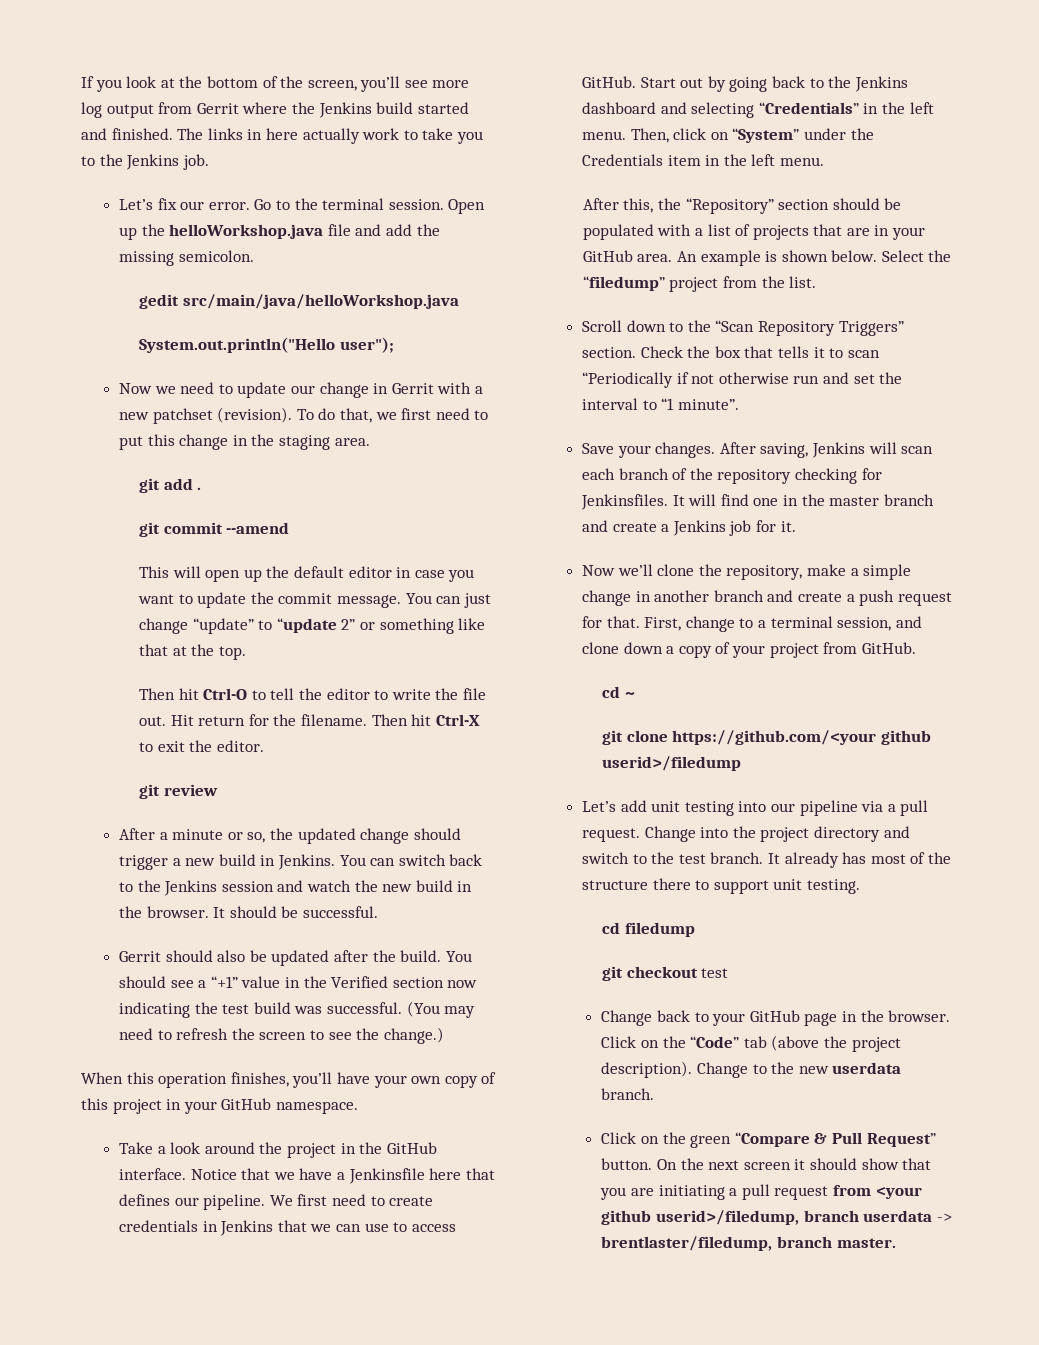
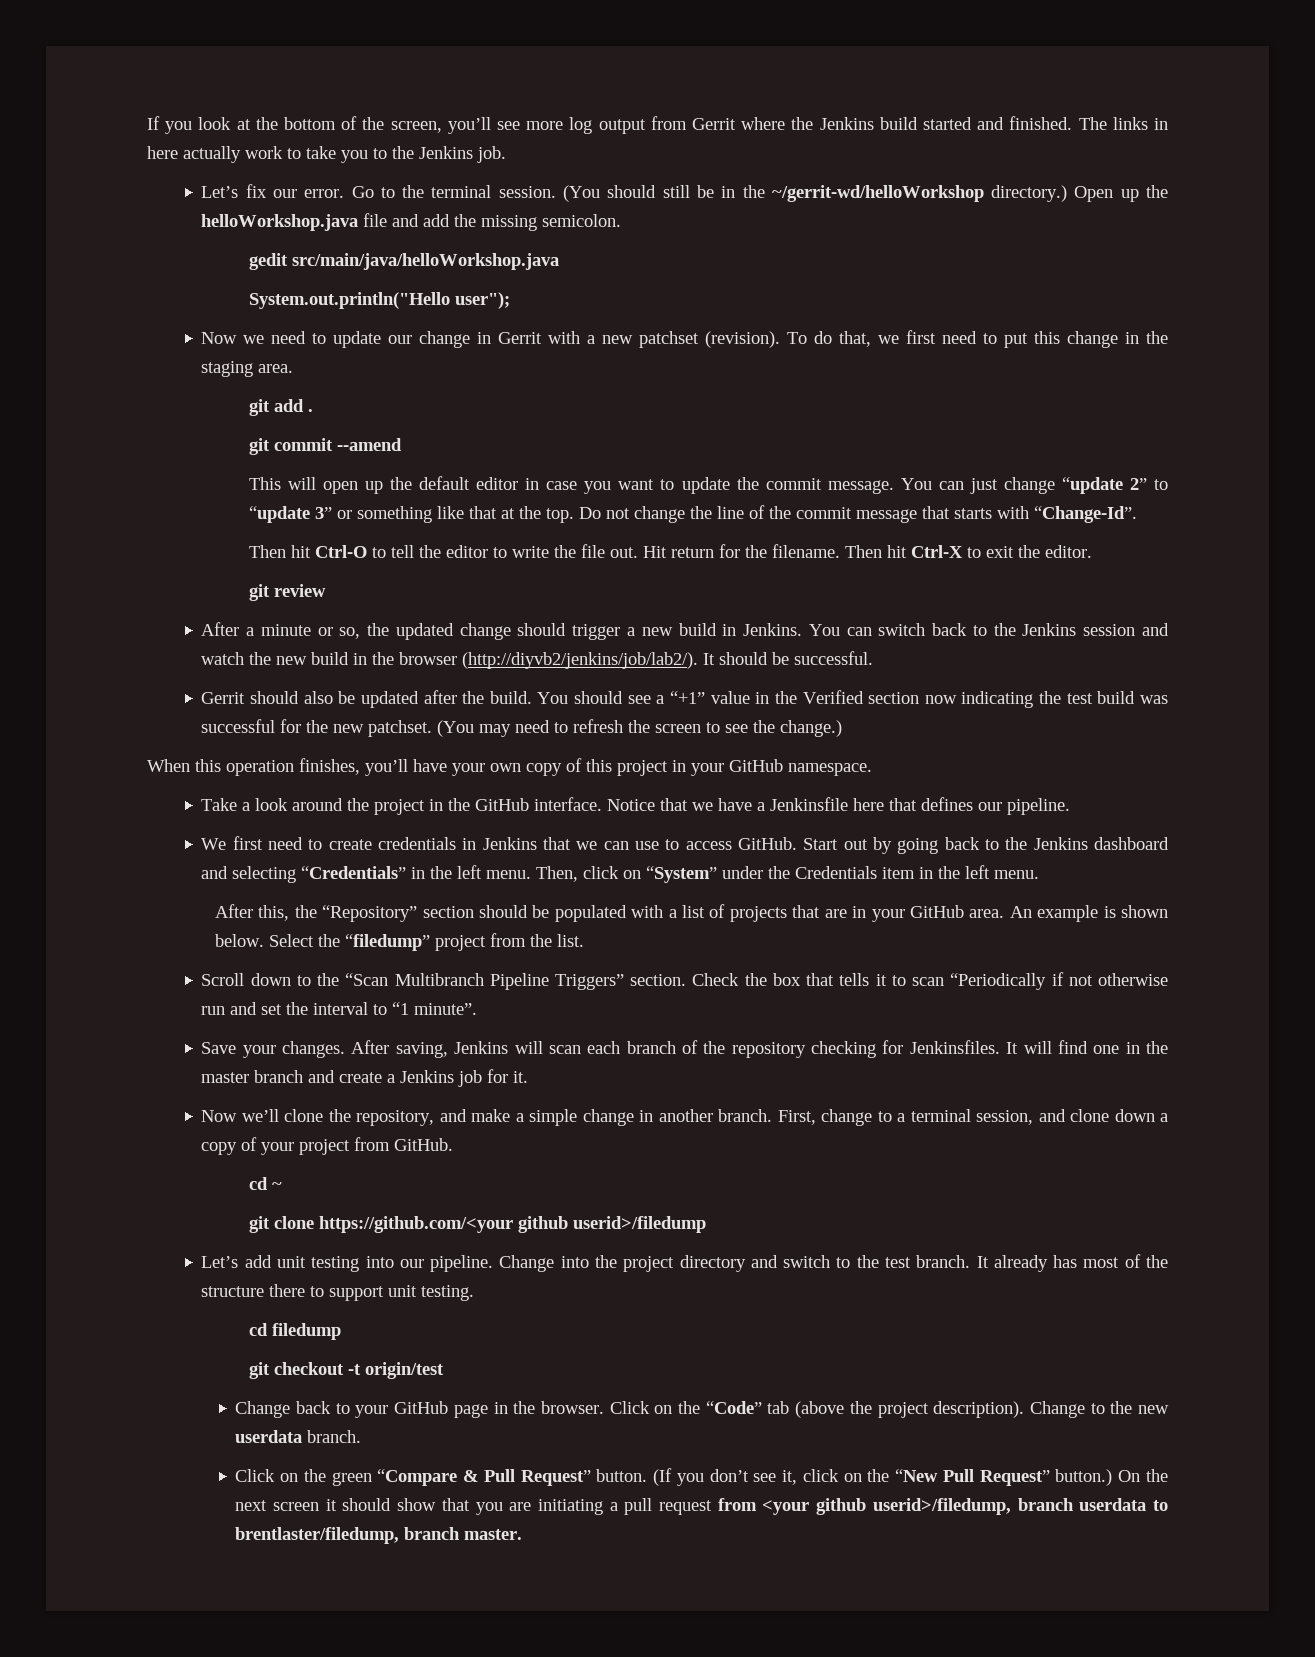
+ (You should still be in the ~/gerrit-wd/helloWorkshop directory.)
- You can just change “update” to “update 2” or something like that at the top.
+ You can just change “update 2” to “update 3” or something like that at the top. Do not change the line of the commit message that starts with “Change-Id”.
- You can switch back to the Jenkins session and watch the new build in the browser.
+ You can switch back to the Jenkins session and watch the new build in the browser (http://diyvb2/jenkins/job/lab2/).
- You should see a “+1” value in the Verified section now indicating the test build was successful.
+ You should see a “+1” value in the Verified section now indicating the test build was successful for the new patchset.
- Notice that we have a Jenkinsfile here that defines our pipeline. We first need to create credentials in Jenkins that we can use to access GitHub.
+ Notice that we have a Jenkinsfile here that defines our pipeline.
+ We first need to create credentials in Jenkins that we can use to access GitHub.
- Scroll down to the “Scan Repository Triggers” section.
+ Scroll down to the “Scan Multibranch Pipeline Triggers” section.
- Now we’ll clone the repository, make a simple change in another branch and create a push request for that.
+ Now we’ll clone the repository, and make a simple change in another branch.
- Let’s add unit testing into our pipeline via a pull request.
+ Let’s add unit testing into our pipeline.
- git checkout test
+ git checkout -t origin/test
+ (If you don’t see it, click on the “New Pull Request” button.)
- On the next screen it should show that you are initiating a pull request from <your github userid>/filedump, branch userdata -> brentlaster/filedump, branch master.
+ On the next screen it should show that you are initiating a pull request from <your github userid>/filedump, branch userdata to brentlaster/filedump, branch master.

